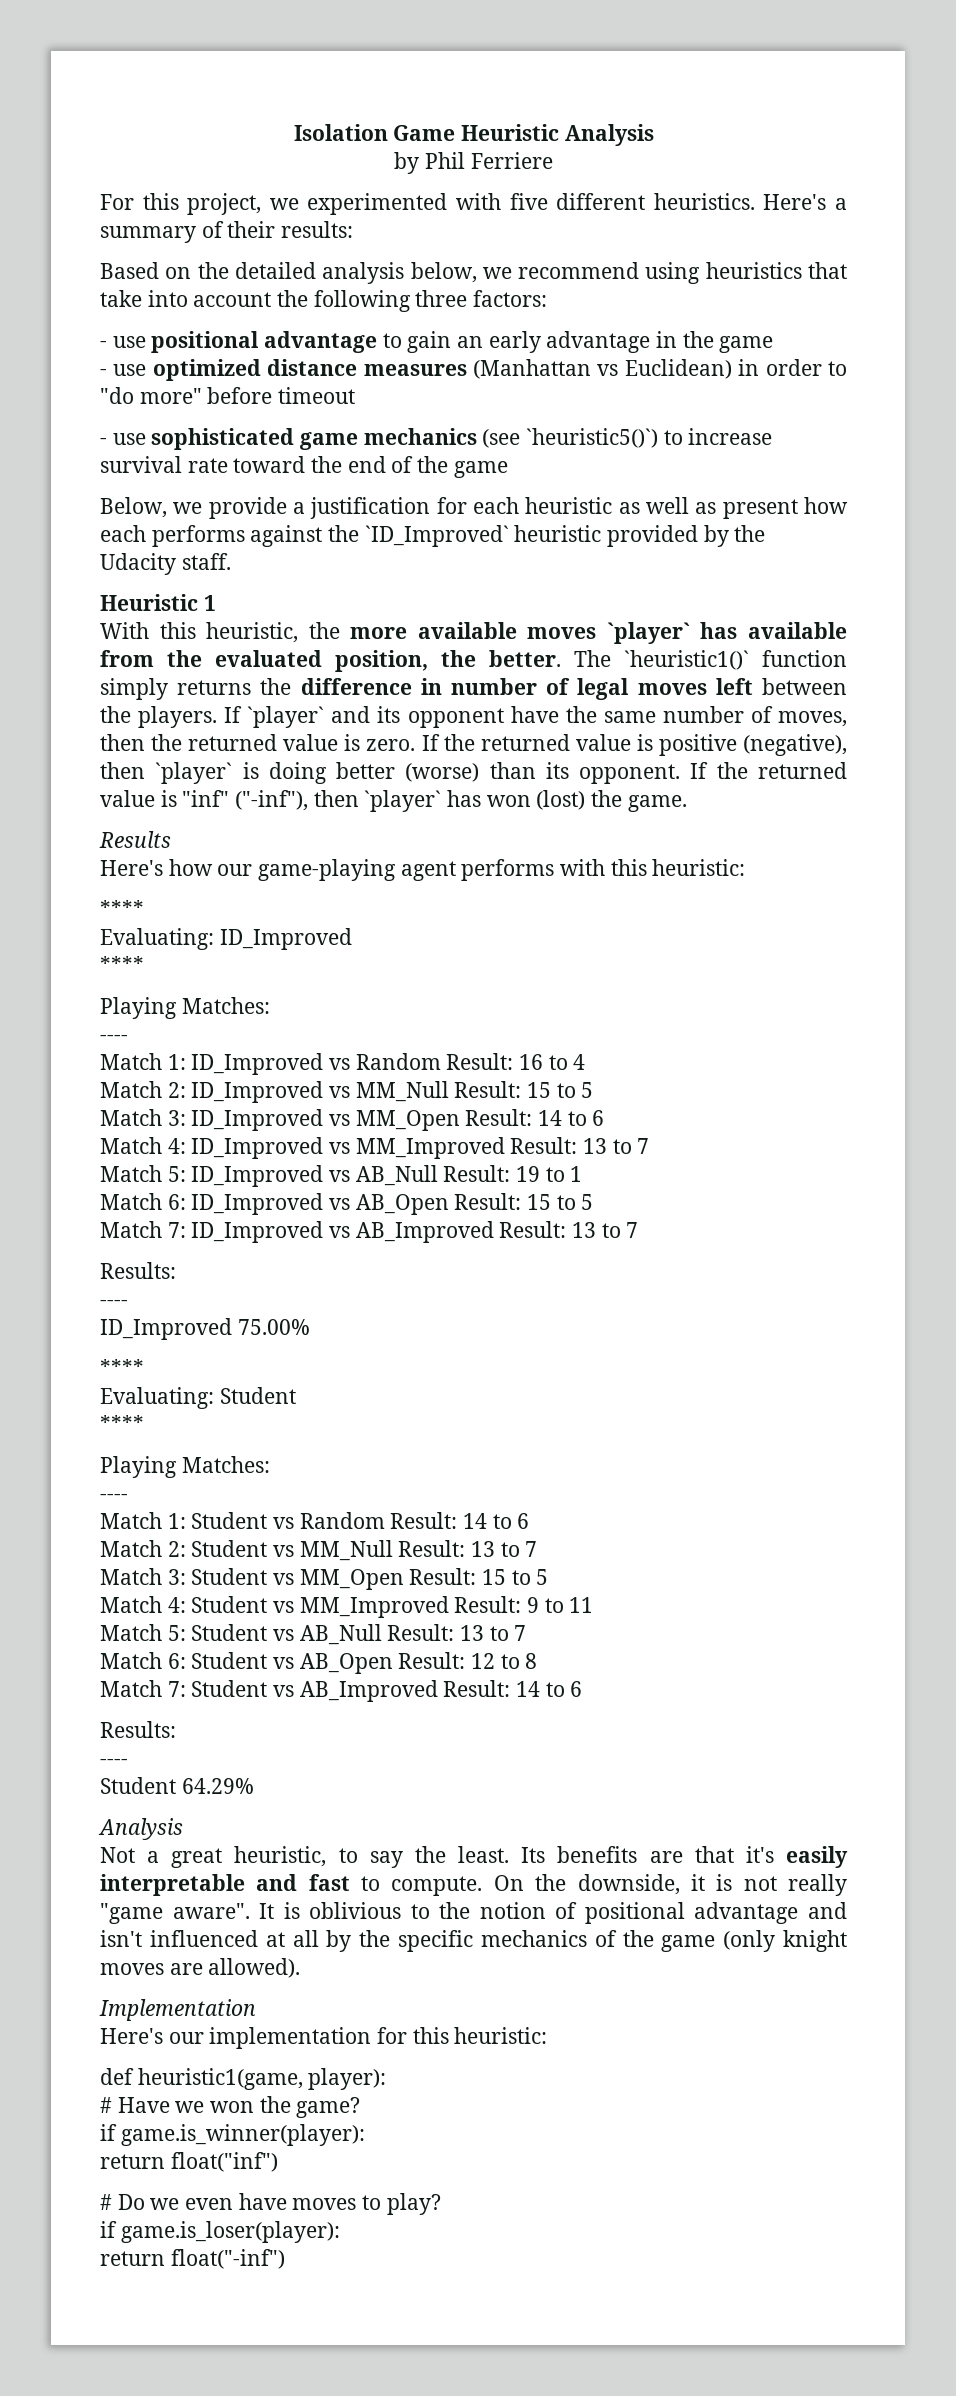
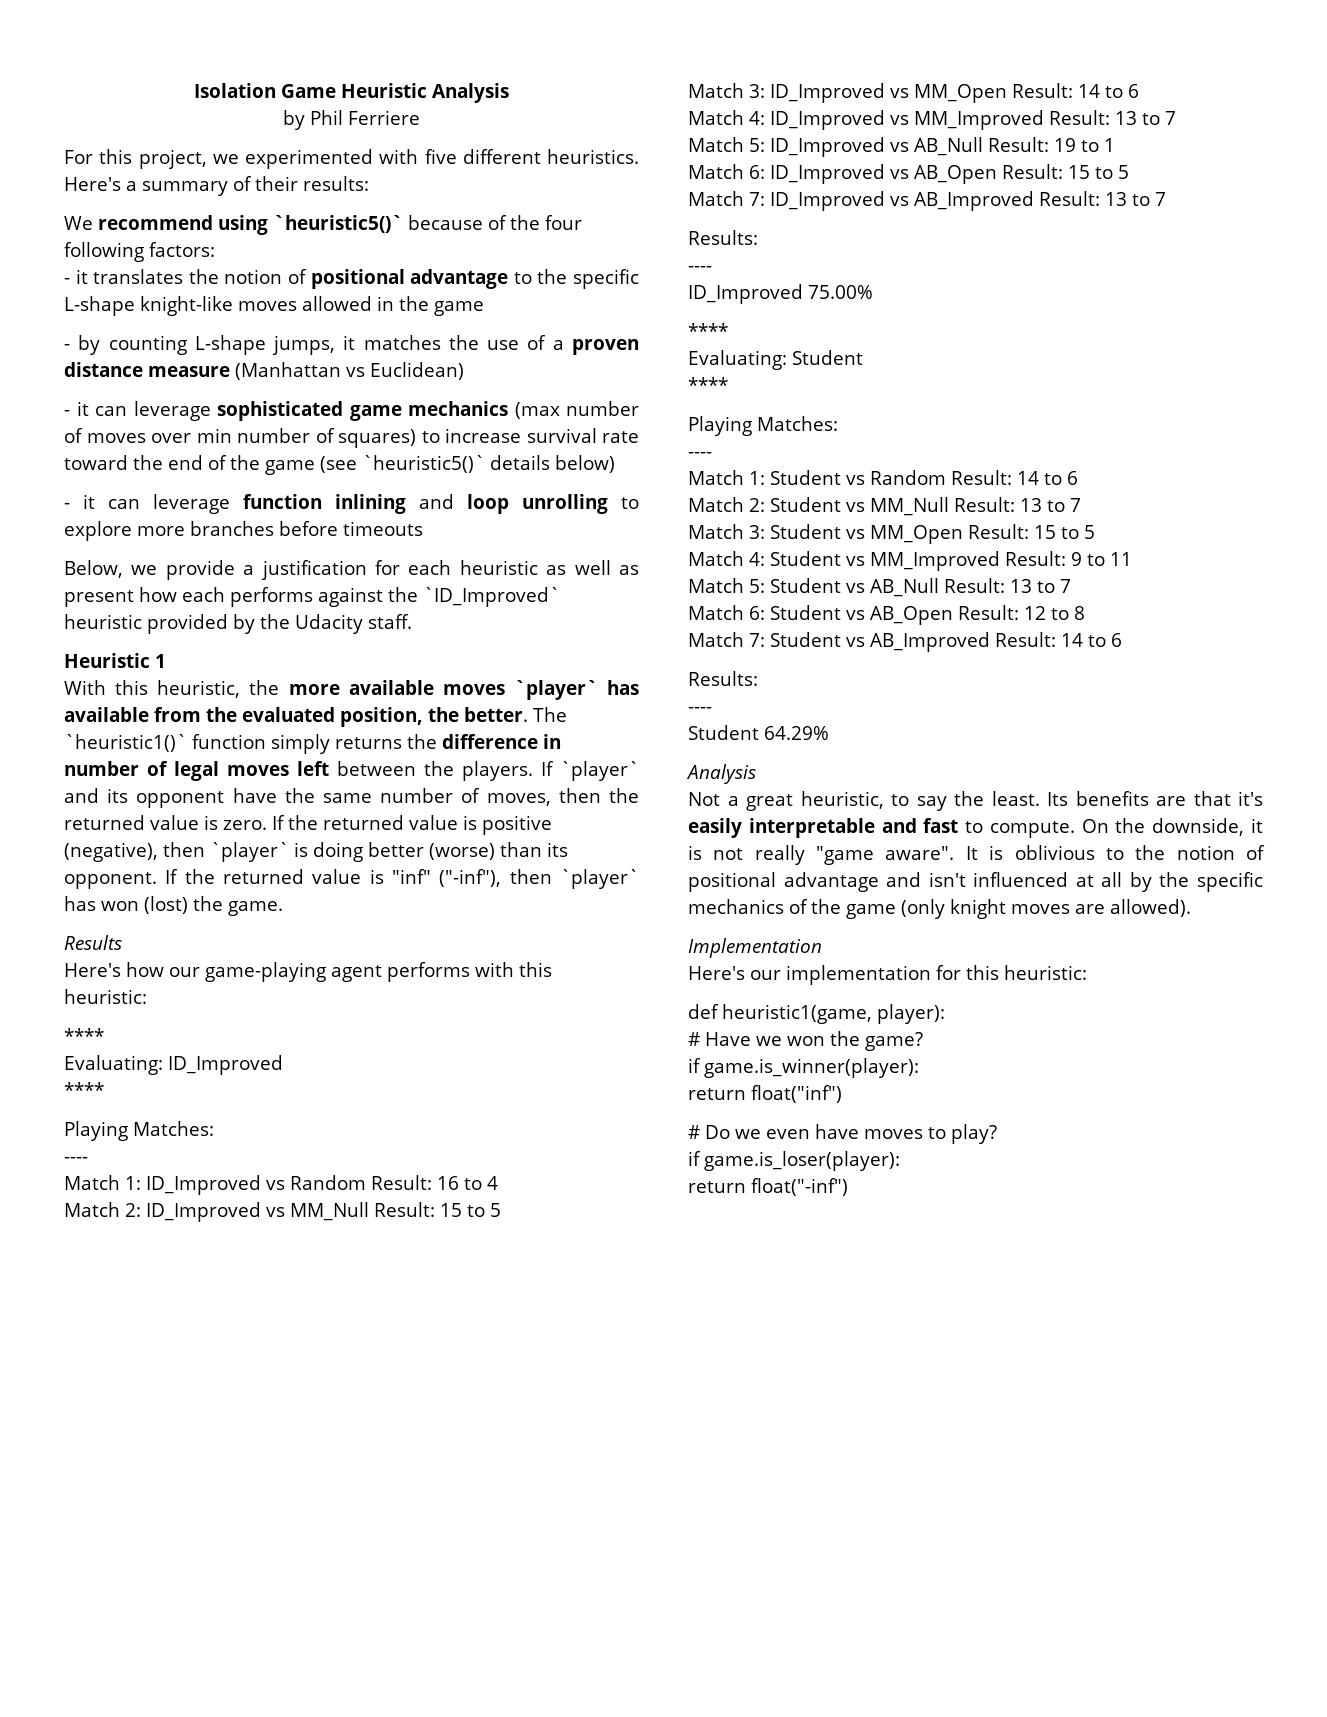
- Based on the detailed analysis below, we recommend using heuristics that take into account the following three factors:
- - use positional advantage to gain an early advantage in the game
- - use optimized distance measures (Manhattan vs Euclidean) in order to "do more" before timeout
- - use sophisticated game mechanics (see `heuristic5()`) to increase survival rate toward the end of the game
+ We recommend using `heuristic5()` because of the four following factors:
+ - it translates the notion of positional advantage to the specific L-shape knight-like moves allowed in the game
+ - by counting L-shape jumps, it matches the use of a proven distance measure (Manhattan vs Euclidean)
+ - it can leverage sophisticated game mechanics (max number of moves over min number of squares) to increase survival rate toward the end of the game (see `heuristic5()` details below)
+ - it can leverage function inlining and loop unrolling to explore more branches before timeouts

